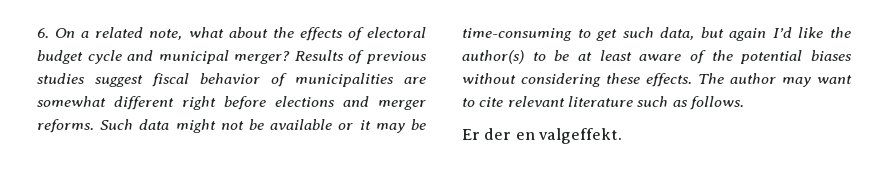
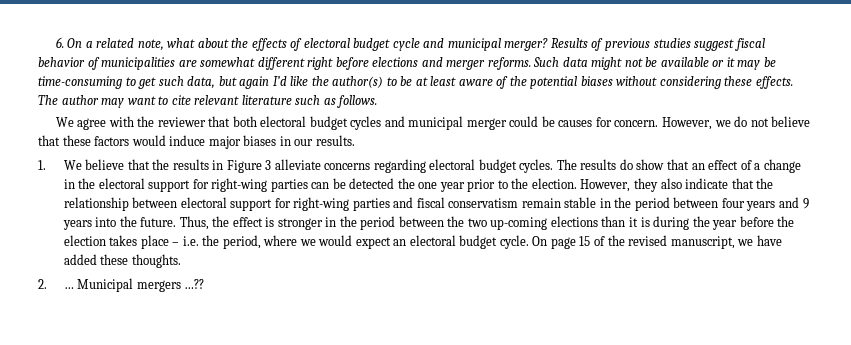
- Er der en valgeffekt.
+ We agree with the reviewer that both electoral budget cycles and municipal merger could be causes for concern. However, we do not believe that these factors would induce major biases in our results.
+ 1. We believe that the results in Figure 3 alleviate concerns regarding electoral budget cycles. The results do show that an effect of a change in the electoral support for right-wing parties can be detected the one year prior to the election. However, they also indicate that the relationship between electoral support for right-wing parties and fiscal conservatism remain stable in the period between four years and 9 years into the future. Thus, the effect is stronger in the period between the two up-coming elections than it is during the year before the election takes place – i.e. the period, where we would expect an electoral budget cycle. On page 15 of the revised manuscript, we have added these thoughts.
+ 2. … Municipal mergers …??

